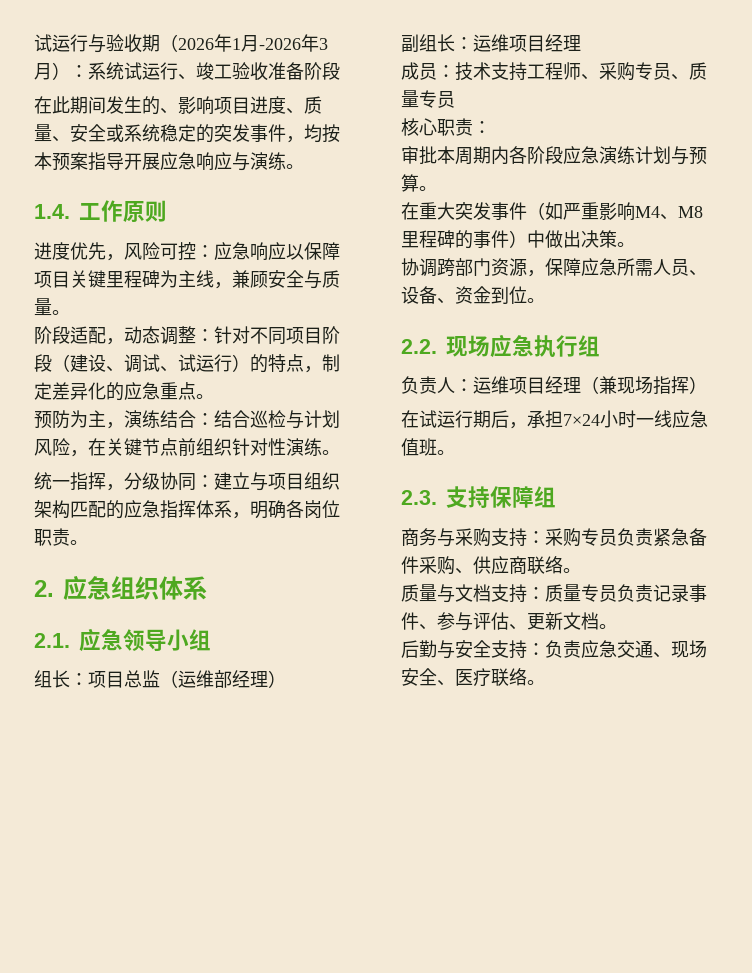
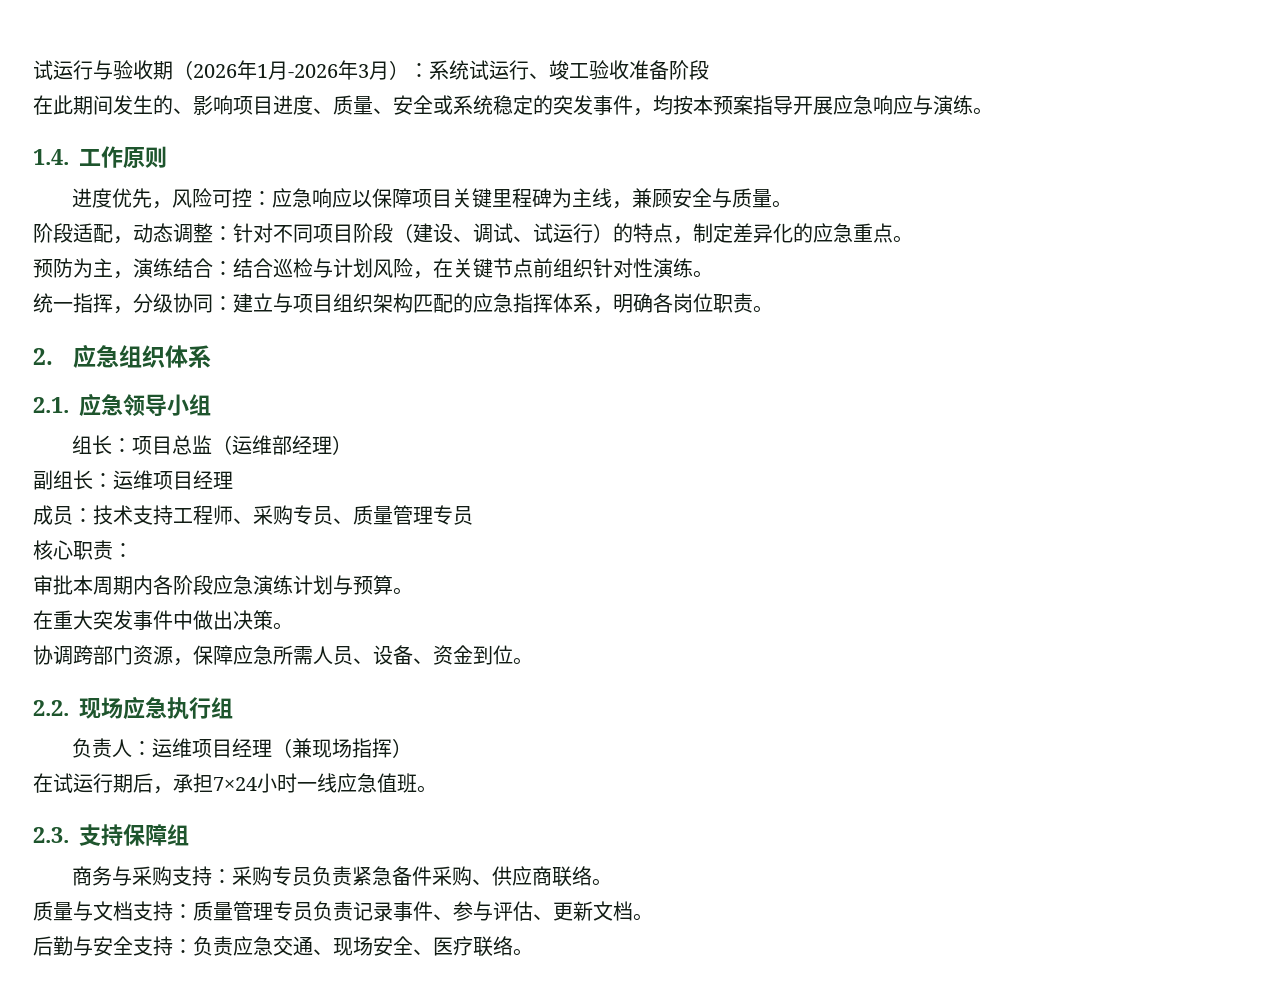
- 成员：技术支持工程师、采购专员、质量专员
+ 成员：技术支持工程师、采购专员、质量管理专员
- 在重大突发事件（如严重影响M4、M8里程碑的事件）中做出决策。
+ 在重大突发事件中做出决策。
- 质量与文档支持：质量专员负责记录事件、参与评估、更新文档。
+ 质量与文档支持：质量管理专员负责记录事件、参与评估、更新文档。

